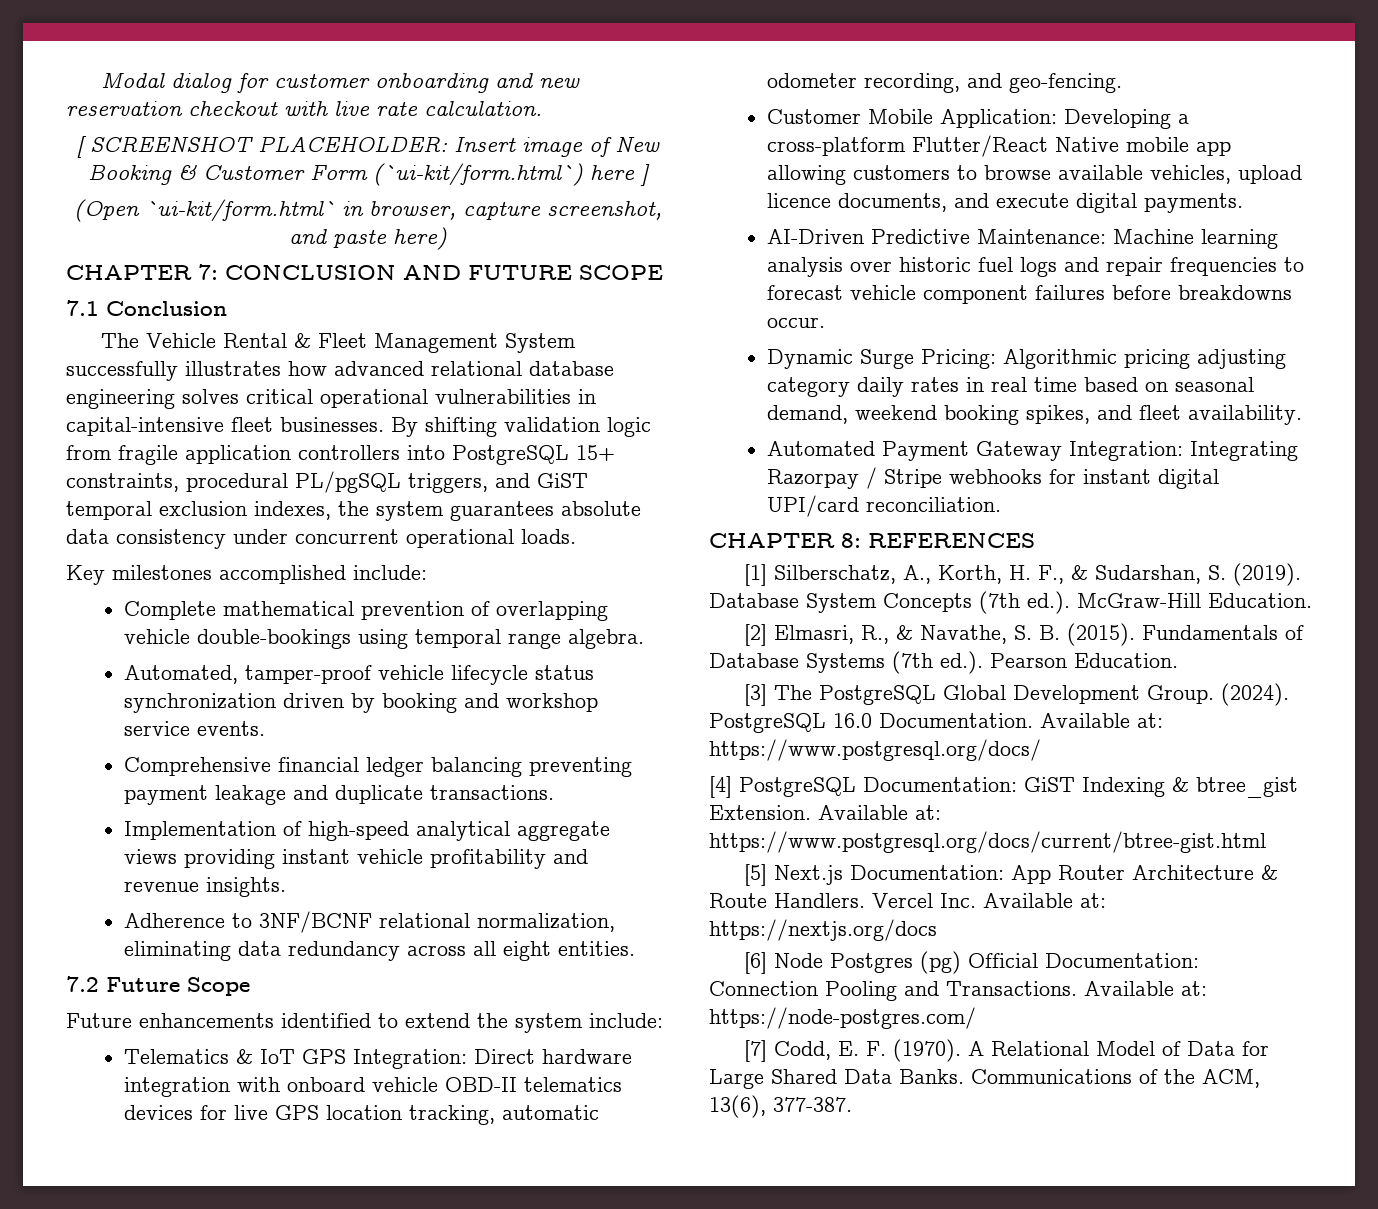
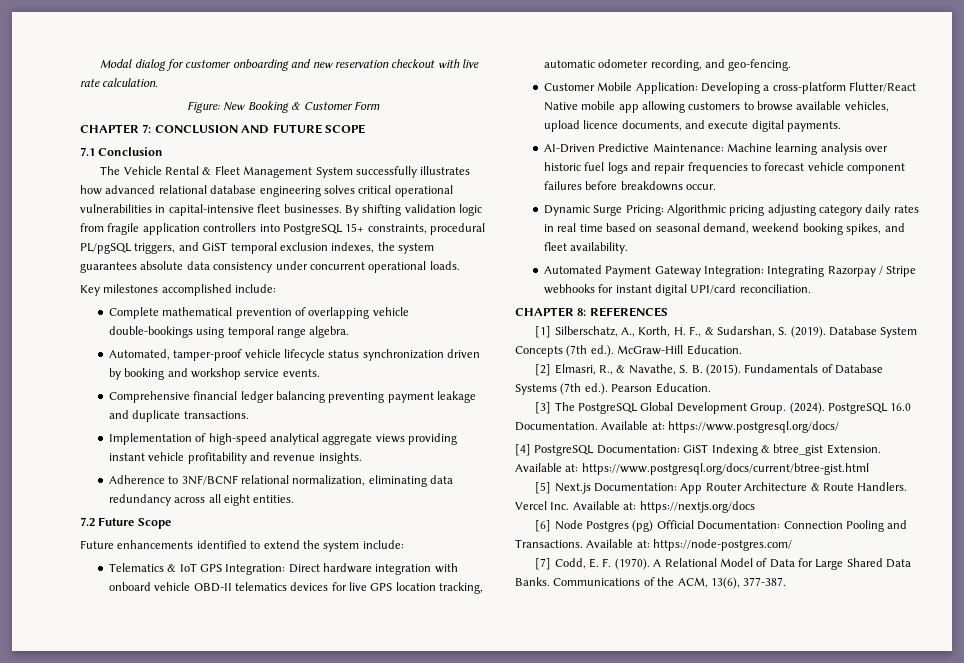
- [ SCREENSHOT PLACEHOLDER: Insert image of New Booking & Customer Form (`ui-kit/form.html`) here ]
- (Open `ui-kit/form.html` in browser, capture screenshot, and paste here)
+ Figure: New Booking & Customer Form

